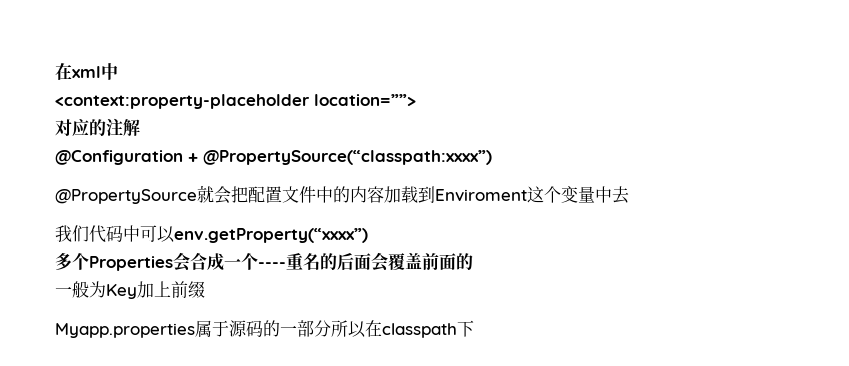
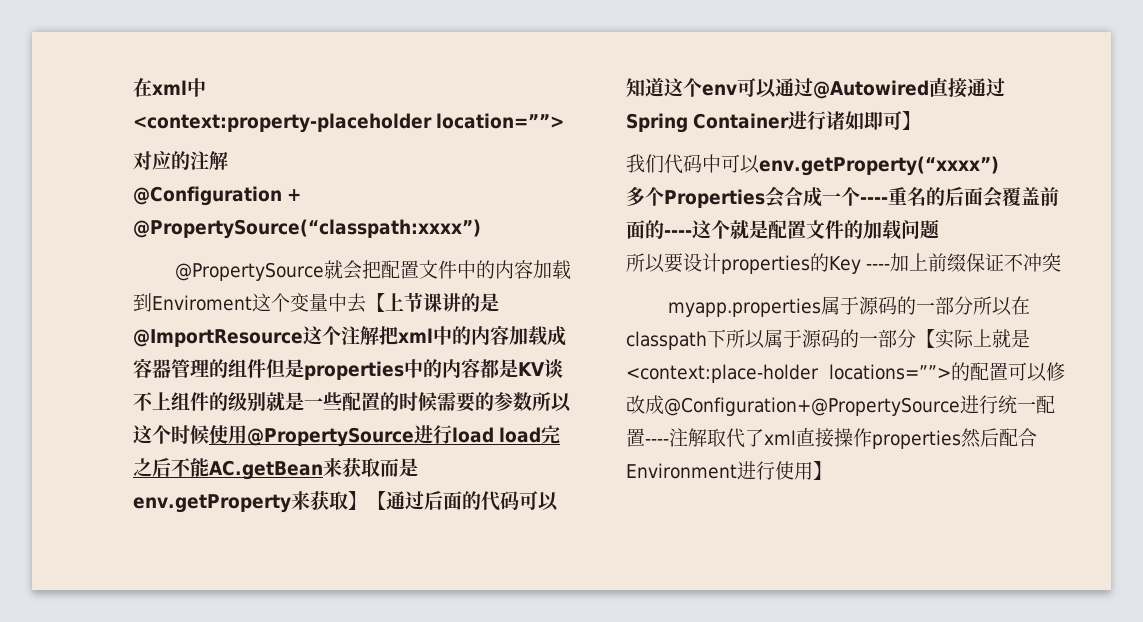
- @PropertySource就会把配置文件中的内容加载到Enviroment这个变量中去
+ @PropertySource就会把配置文件中的内容加载到Enviroment这个变量中去【上节课讲的是@ImportResource这个注解把xml中的内容加载成容器管理的组件但是properties中的内容都是KV谈不上组件的级别就是一些配置的时候需要的参数所以这个时候使用@PropertySource进行load load完之后不能AC.getBean来获取而是env.getProperty来获取】【通过后面的代码可以知道这个env可以通过@Autowired直接通过Spring Container进行诸如即可】
- 多个Properties会合成一个----重名的后面会覆盖前面的
- 一般为Key加上前缀
- Myapp.properties属于源码的一部分所以在classpath下
+ 多个Properties会合成一个----重名的后面会覆盖前面的----这个就是配置文件的加载问题
+ 所以要设计properties的Key ----加上前缀保证不冲突
+ myapp.properties属于源码的一部分所以在classpath下所以属于源码的一部分【实际上就是<context:place-holder locations=””>的配置可以修改成@Configuration+@PropertySource进行统一配置----注解取代了xml直接操作properties然后配合Environment进行使用】

